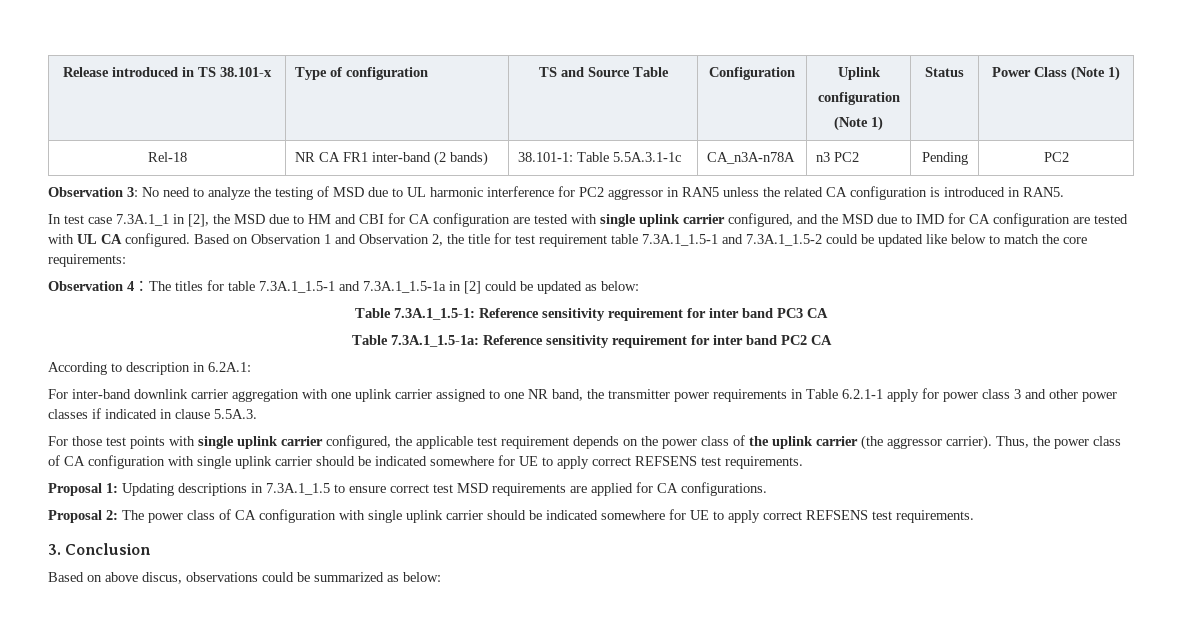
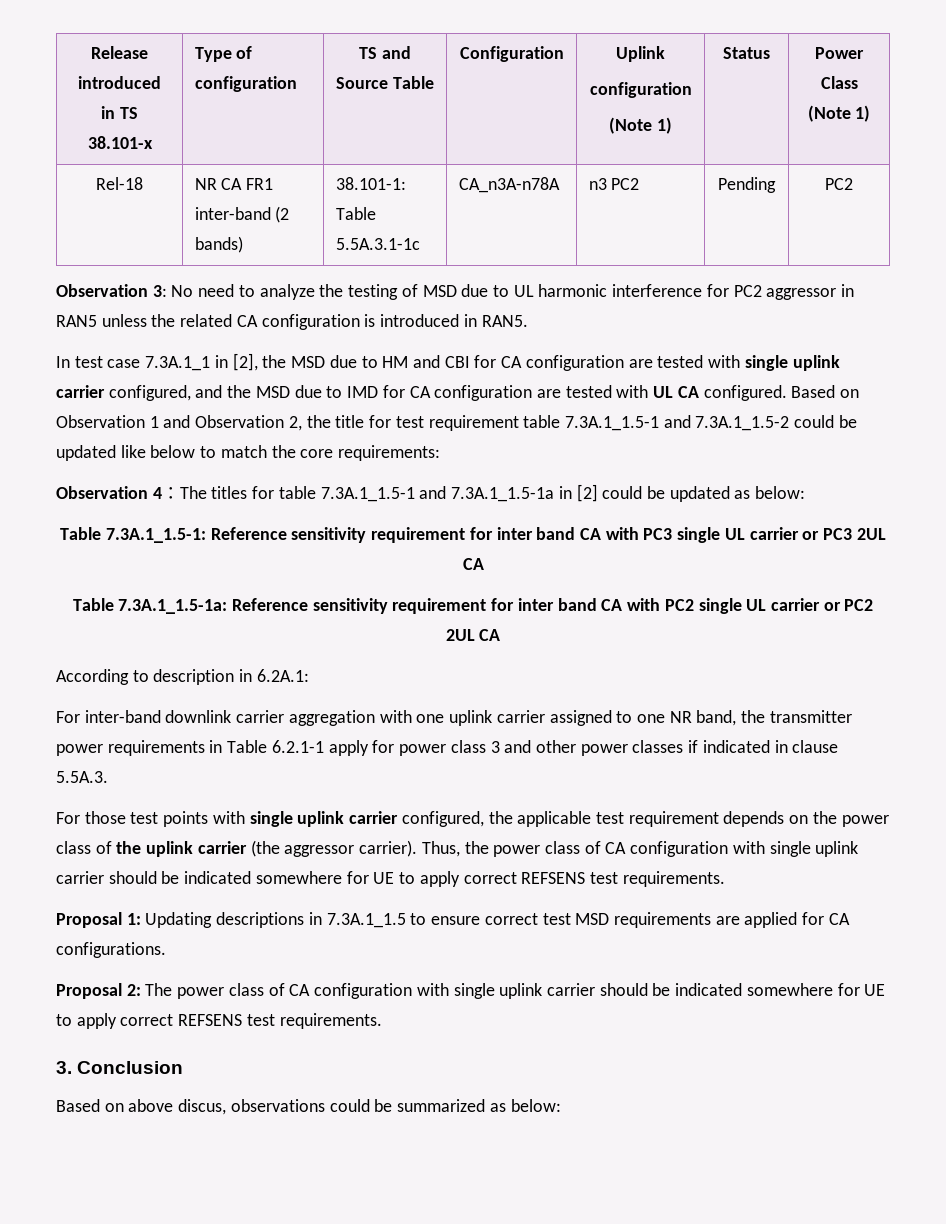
- Table 7.3A.1_1.5-1: Reference sensitivity requirement for inter band PC3 CA
+ Table 7.3A.1_1.5-1: Reference sensitivity requirement for inter band CA with PC3 single UL carrier or PC3 2UL CA
- Table 7.3A.1_1.5-1a: Reference sensitivity requirement for inter band PC2 CA
+ Table 7.3A.1_1.5-1a: Reference sensitivity requirement for inter band CA with PC2 single UL carrier or PC2 2UL CA

